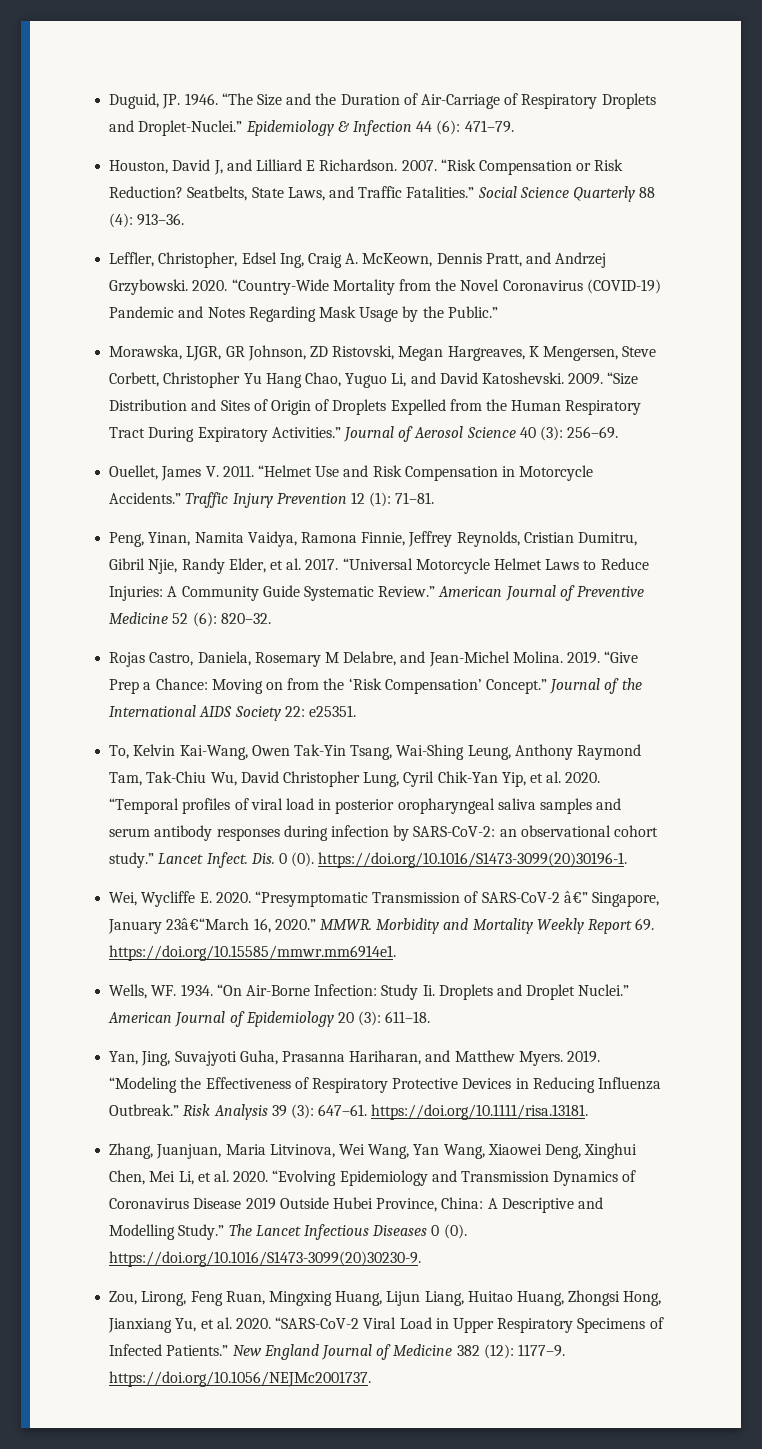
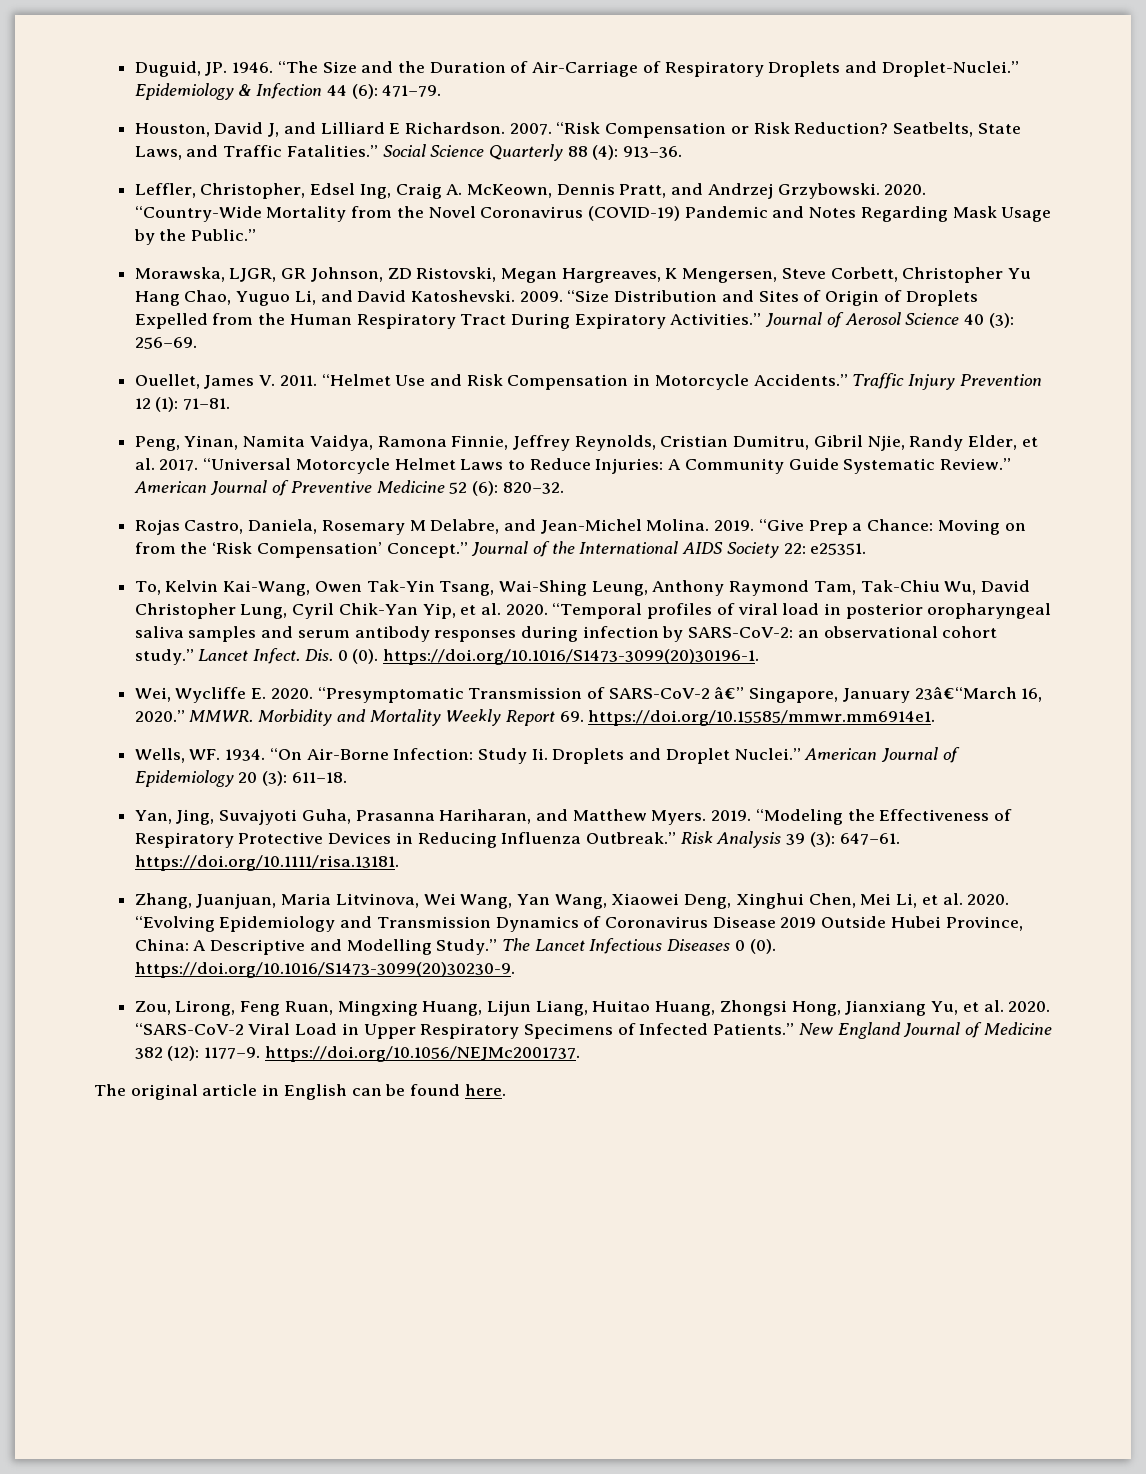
+ The original article in English can be found here.

